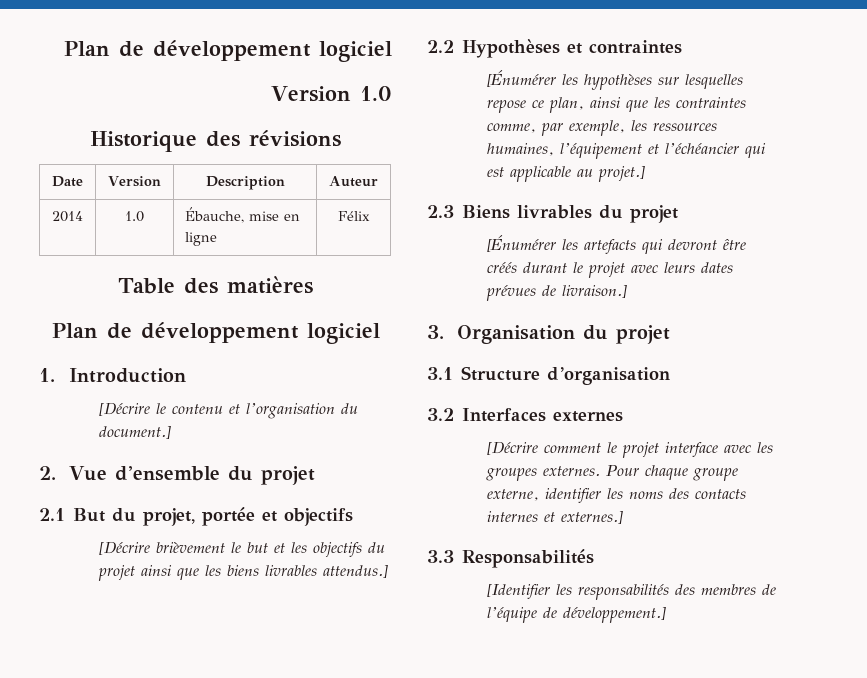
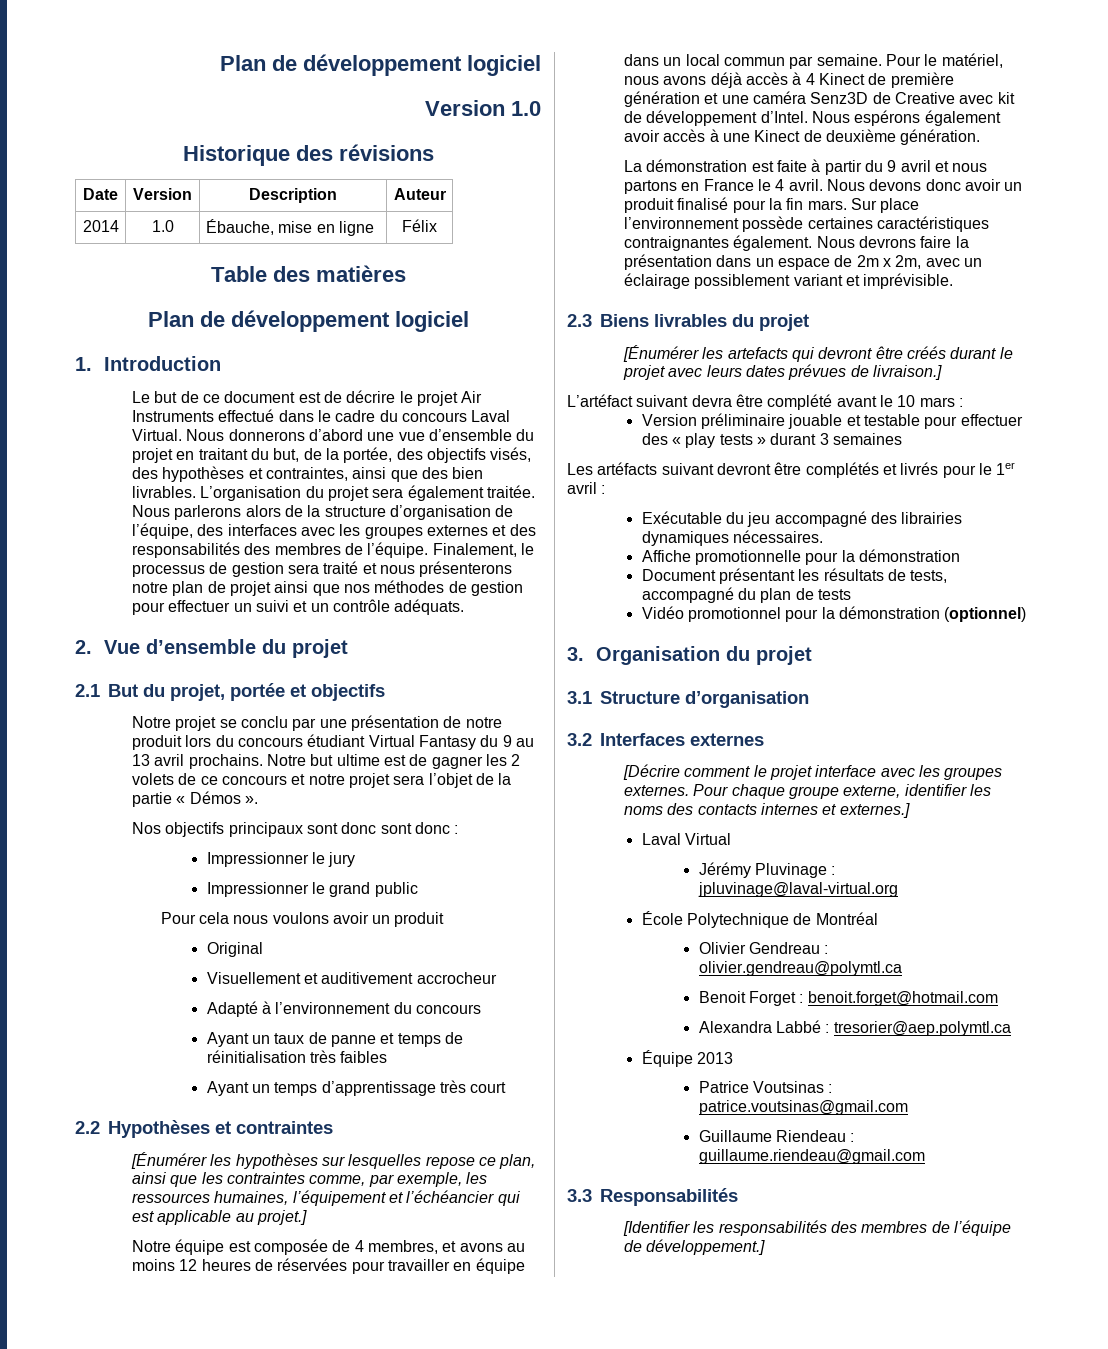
- [Décrire le contenu et l’organisation du document.]
+ Le but de ce document est de décrire le projet Air Instruments effectué dans le cadre du concours Laval Virtual. Nous donnerons d’abord une vue d’ensemble du projet en traitant du but, de la portée, des objectifs visés, des hypothèses et contraintes, ainsi que des bien livrables. L’organisation du projet sera également traitée. Nous parlerons alors de la structure d’organisation de l’équipe, des interfaces avec les groupes externes et des responsabilités des membres de l’équipe. Finalement, le processus de gestion sera traité et nous présenterons notre plan de projet ainsi que nos méthodes de gestion pour effectuer un suivi et un contrôle adéquats.
- [Décrire brièvement le but et les objectifs du projet ainsi que les biens livrables attendus.]
+ Notre projet se conclu par une présentation de notre produit lors du concours étudiant Virtual Fantasy du 9 au 13 avril prochains. Notre but ultime est de gagner les 2 volets de ce concours et notre projet sera l’objet de la partie « Démos ».
+ Nos objectifs principaux sont donc sont donc :
+ Impressionner le jury
+ Impressionner le grand public
+ Pour cela nous voulons avoir un produit
+ Original
+ Visuellement et auditivement accrocheur
+ Adapté à l’environnement du concours
+ Ayant un taux de panne et temps de réinitialisation très faibles
+ Ayant un temps d’apprentissage très court
+ Notre équipe est composée de 4 membres, et avons au moins 12 heures de réservées pour travailler en équipe dans un local commun par semaine. Pour le matériel, nous avons déjà accès à 4 Kinect de première génération et une caméra Senz3D de Creative avec kit de développement d’Intel. Nous espérons également avoir accès à une Kinect de deuxième génération.
+ La démonstration est faite à partir du 9 avril et nous partons en France le 4 avril. Nous devons donc avoir un produit finalisé pour la fin mars. Sur place l’environnement possède certaines caractéristiques contraignantes également. Nous devrons faire la présentation dans un espace de 2m x 2m, avec un éclairage possiblement variant et imprévisible.
+ L’artéfact suivant devra être complété avant le 10 mars :
+ Version préliminaire jouable et testable pour effectuer des « play tests » durant 3 semaines
+ Les artéfacts suivant devront être complétés et livrés pour le 1er avril :
+ Exécutable du jeu accompagné des librairies dynamiques nécessaires.
+ Affiche promotionnelle pour la démonstration
+ Document présentant les résultats de tests, accompagné du plan de tests
+ Vidéo promotionnel pour la démonstration (optionnel)
+ Laval Virtual
+ Jérémy Pluvinage : jpluvinage@laval-virtual.org
+ École Polytechnique de Montréal
+ Olivier Gendreau : olivier.gendreau@polymtl.ca
+ Benoit Forget : benoit.forget@hotmail.com
+ Alexandra Labbé : tresorier@aep.polymtl.ca
+ Équipe 2013
+ Patrice Voutsinas : patrice.voutsinas@gmail.com
+ Guillaume Riendeau : guillaume.riendeau@gmail.com

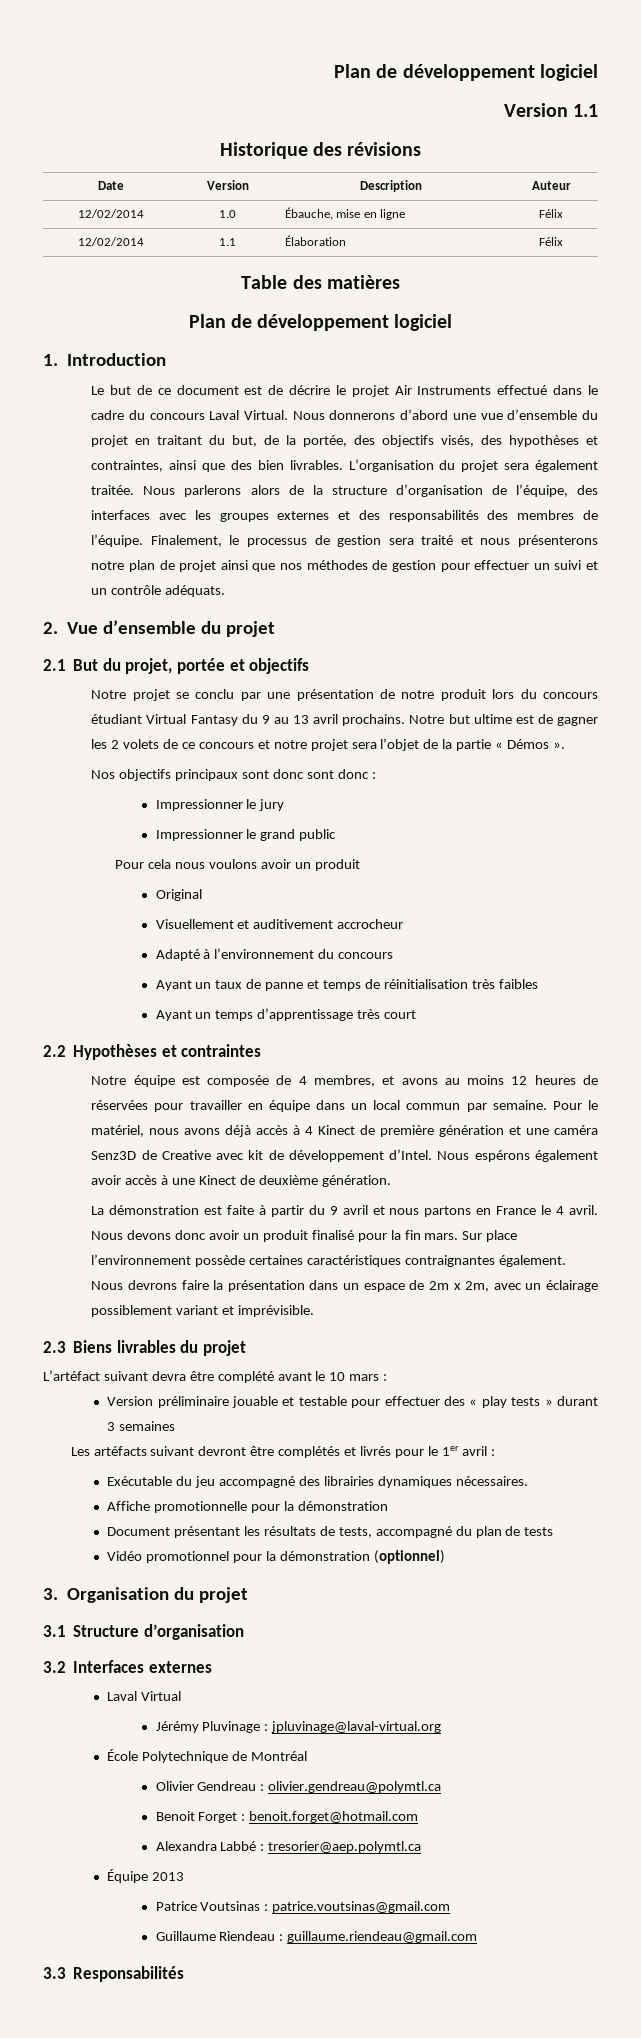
- Version 1.0
+ Version 1.1
- 2014 | 1.0 | Ébauche, mise en ligne | Félix
+ 12/02/2014 | 1.0 | Ébauche, mise en ligne | Félix
+ 12/02/2014 | 1.1 | Élaboration | Félix
- [Énumérer les hypothèses sur lesquelles repose ce plan, ainsi que les contraintes comme, par exemple, les ressources humaines, l’équipement et l’échéancier qui est applicable au projet.]
- [Énumérer les artefacts qui devront être créés durant le projet avec leurs dates prévues de livraison.]
- [Décrire comment le projet interface avec les groupes externes. Pour chaque groupe externe, identifier les noms des contacts internes et externes.]
- [Identifier les responsabilités des membres de l’équipe de développement.]

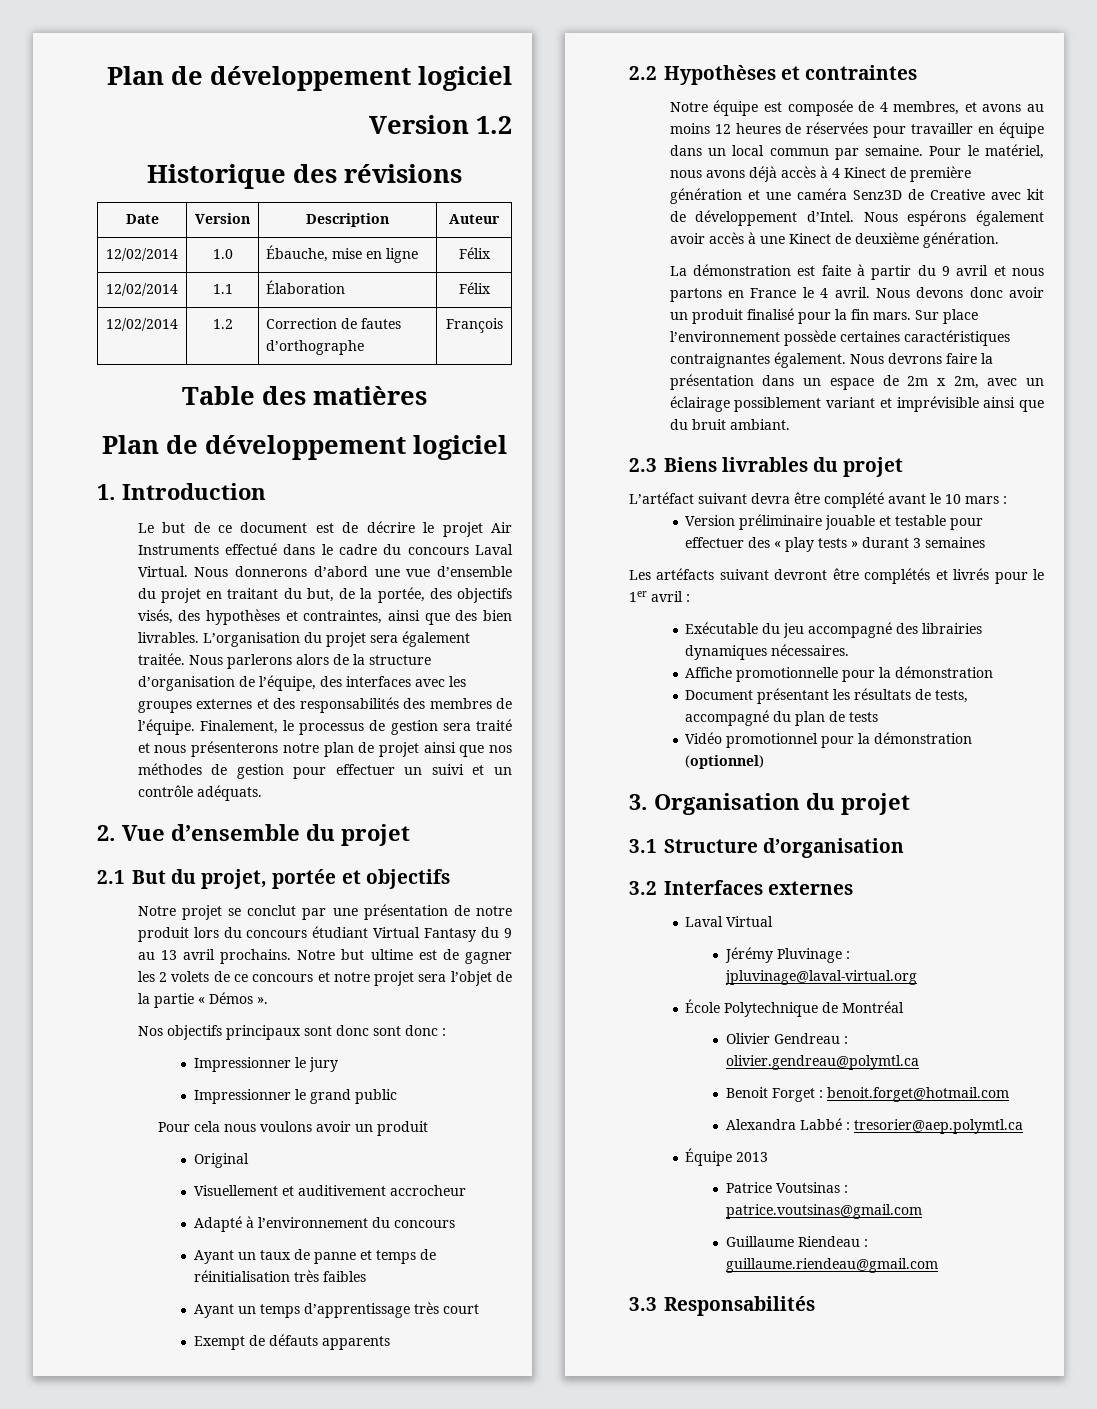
- Version 1.1
+ Version 1.2
+ 12/02/2014 | 1.2 | Correction de fautes d’orthographe | François
- Notre projet se conclu par une présentation de notre produit lors du concours étudiant Virtual Fantasy du 9 au 13 avril prochains.
+ Notre projet se conclut par une présentation de notre produit lors du concours étudiant Virtual Fantasy du 9 au 13 avril prochains.
+ Exempt de défauts apparents
- Nous devrons faire la présentation dans un espace de 2m x 2m, avec un éclairage possiblement variant et imprévisible.
+ Nous devrons faire la présentation dans un espace de 2m x 2m, avec un éclairage possiblement variant et imprévisible ainsi que du bruit ambiant.

